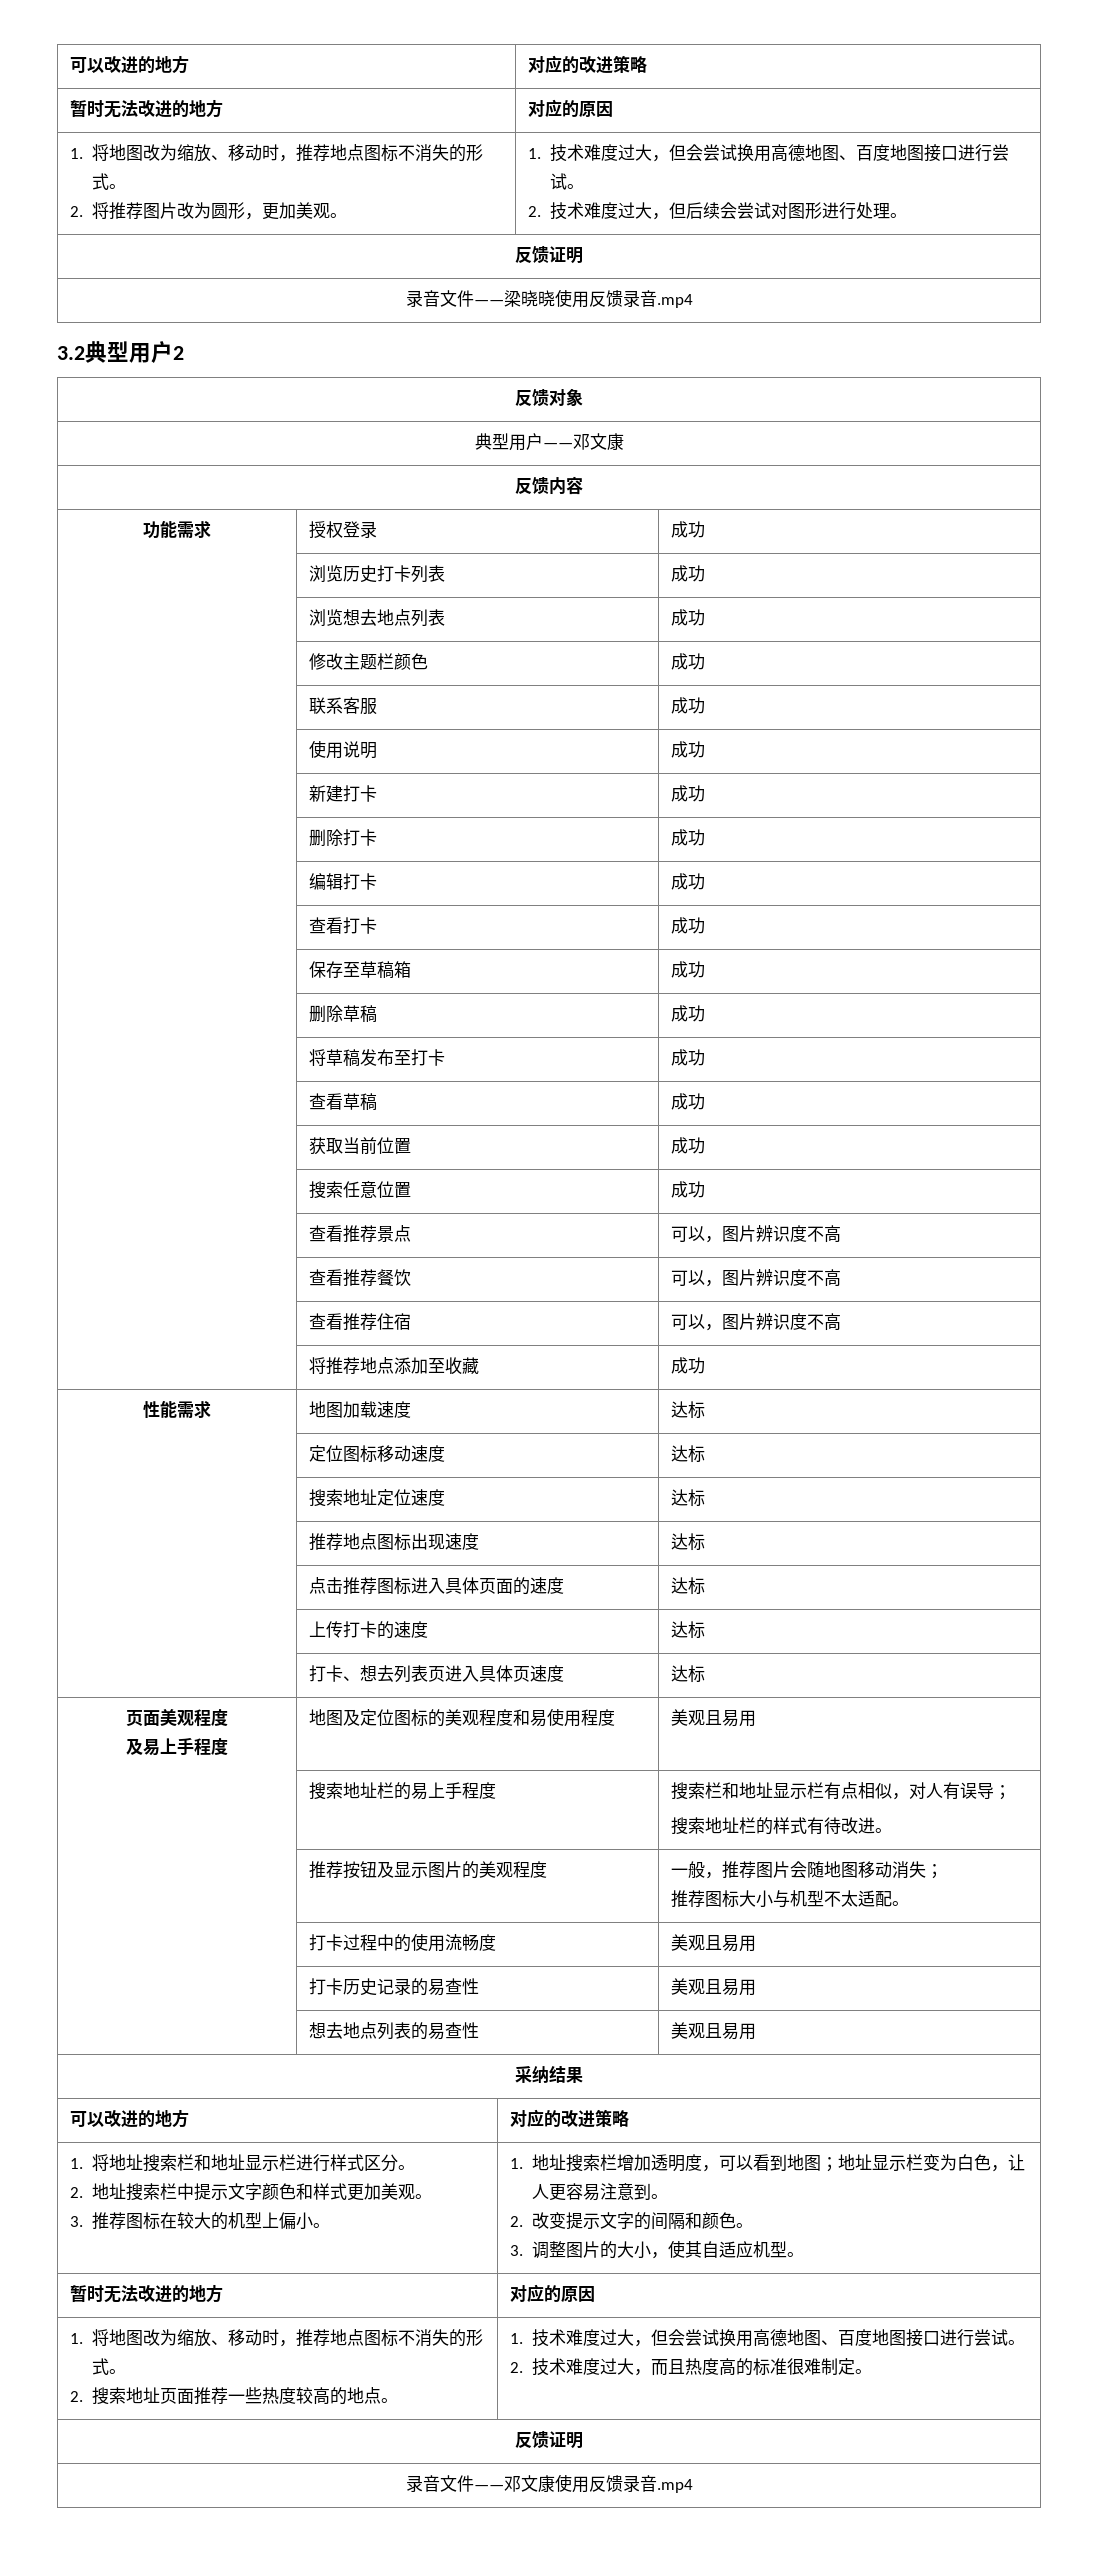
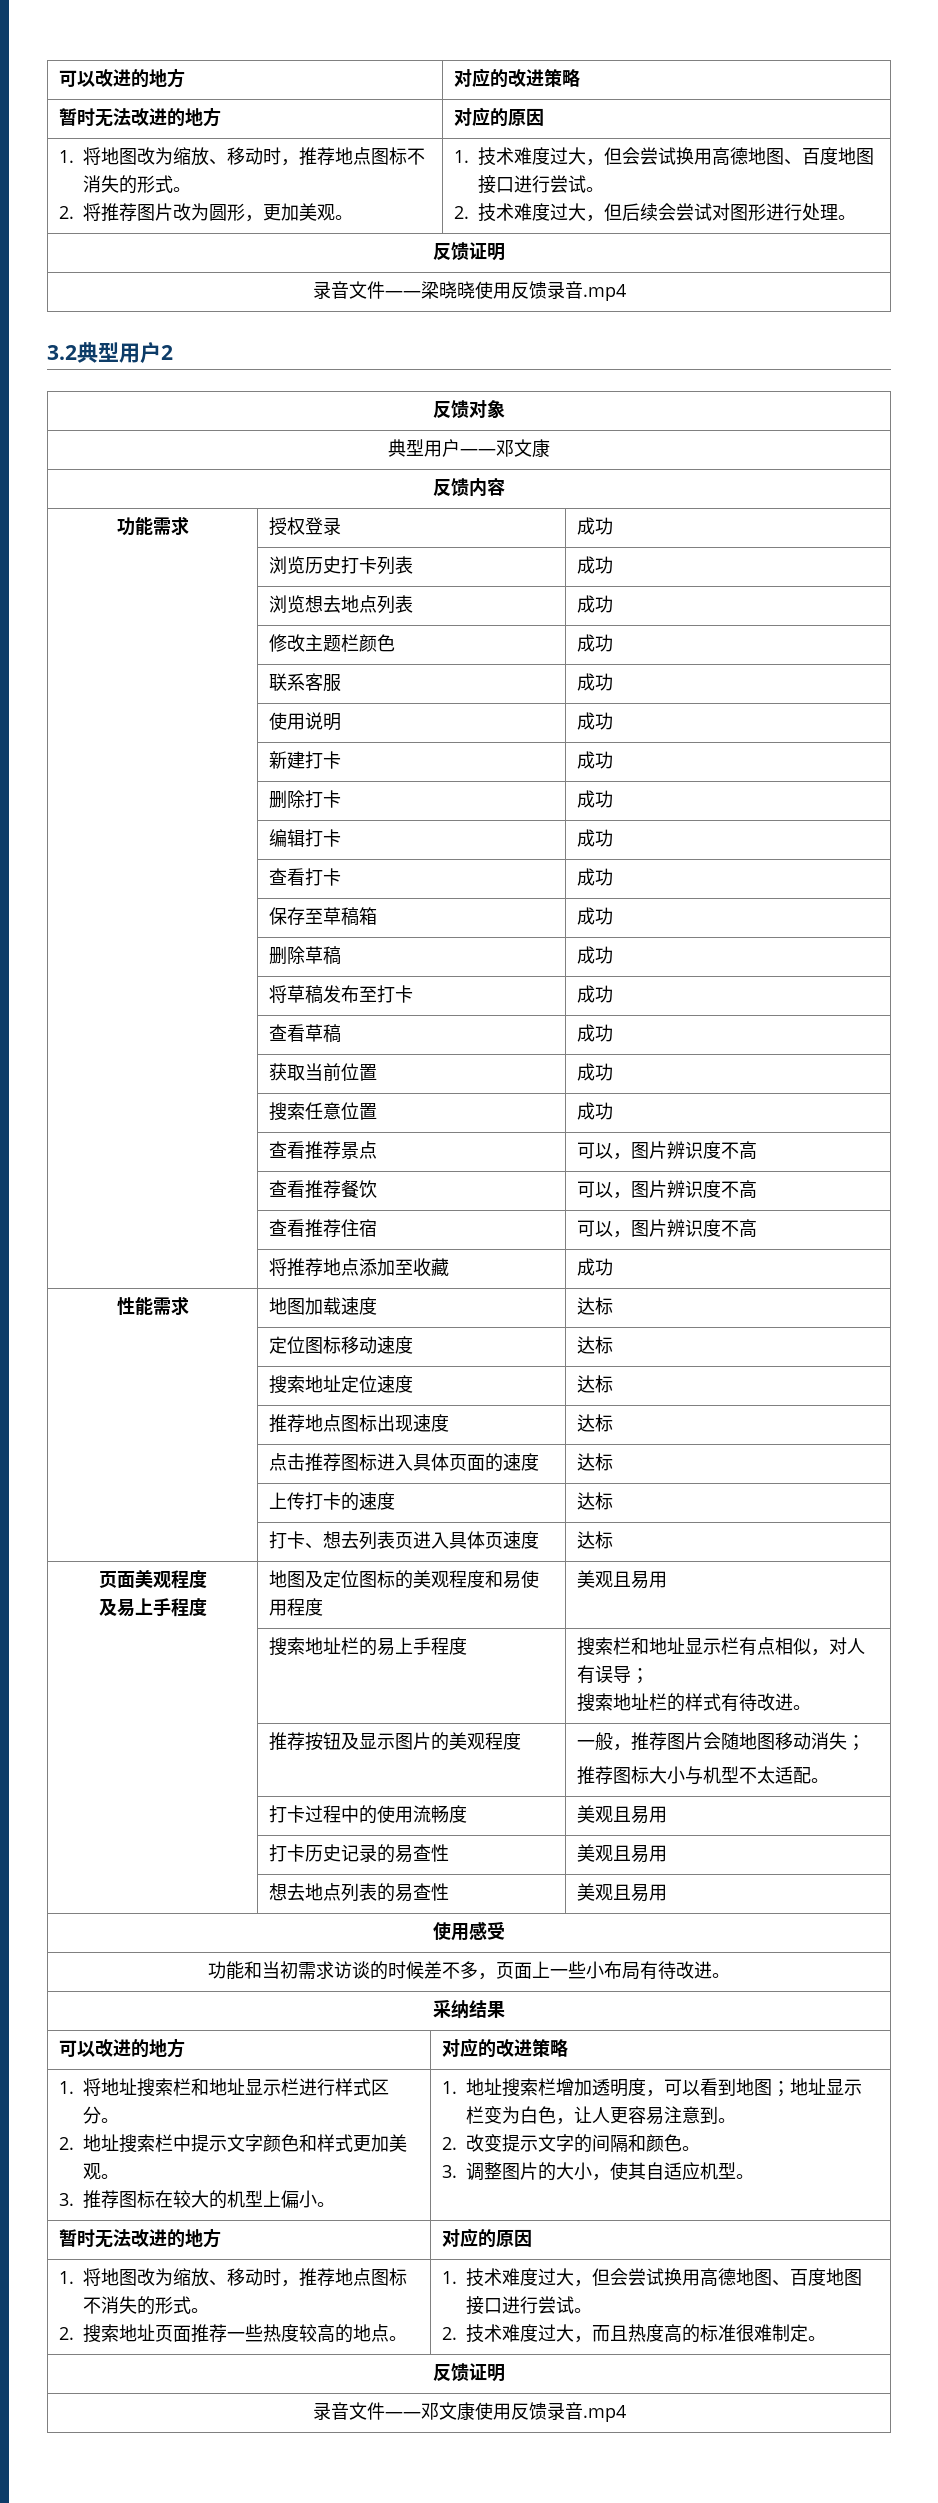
+ 使用感受
+ 功能和当初需求访谈的时候差不多，页面上一些小布局有待改进。

